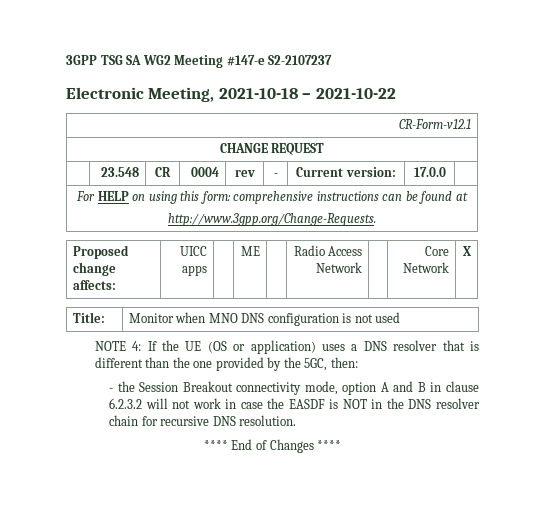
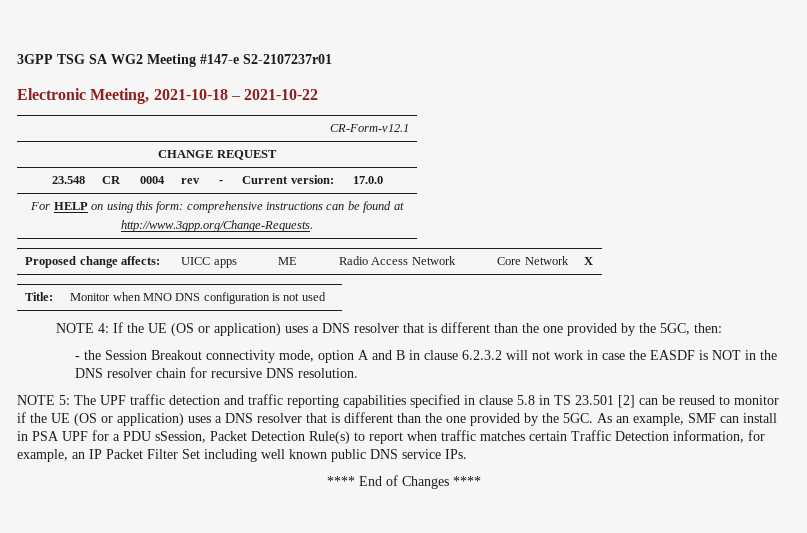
- 3GPP TSG SA WG2 Meeting #147-e S2-2107237
+ 3GPP TSG SA WG2 Meeting #147-e S2-2107237r01
+ NOTE 5: The UPF traffic detection and traffic reporting capabilities specified in clause 5.8 in TS 23.501 [2] can be reused to monitor if the UE (OS or application) uses a DNS resolver that is different than the one provided by the 5GC. As an example, SMF can install in PSA UPF for a PDU sSession, Packet Detection Rule(s) to report when traffic matches certain Traffic Detection information, for example, an IP Packet Filter Set including well known public DNS service IPs.

